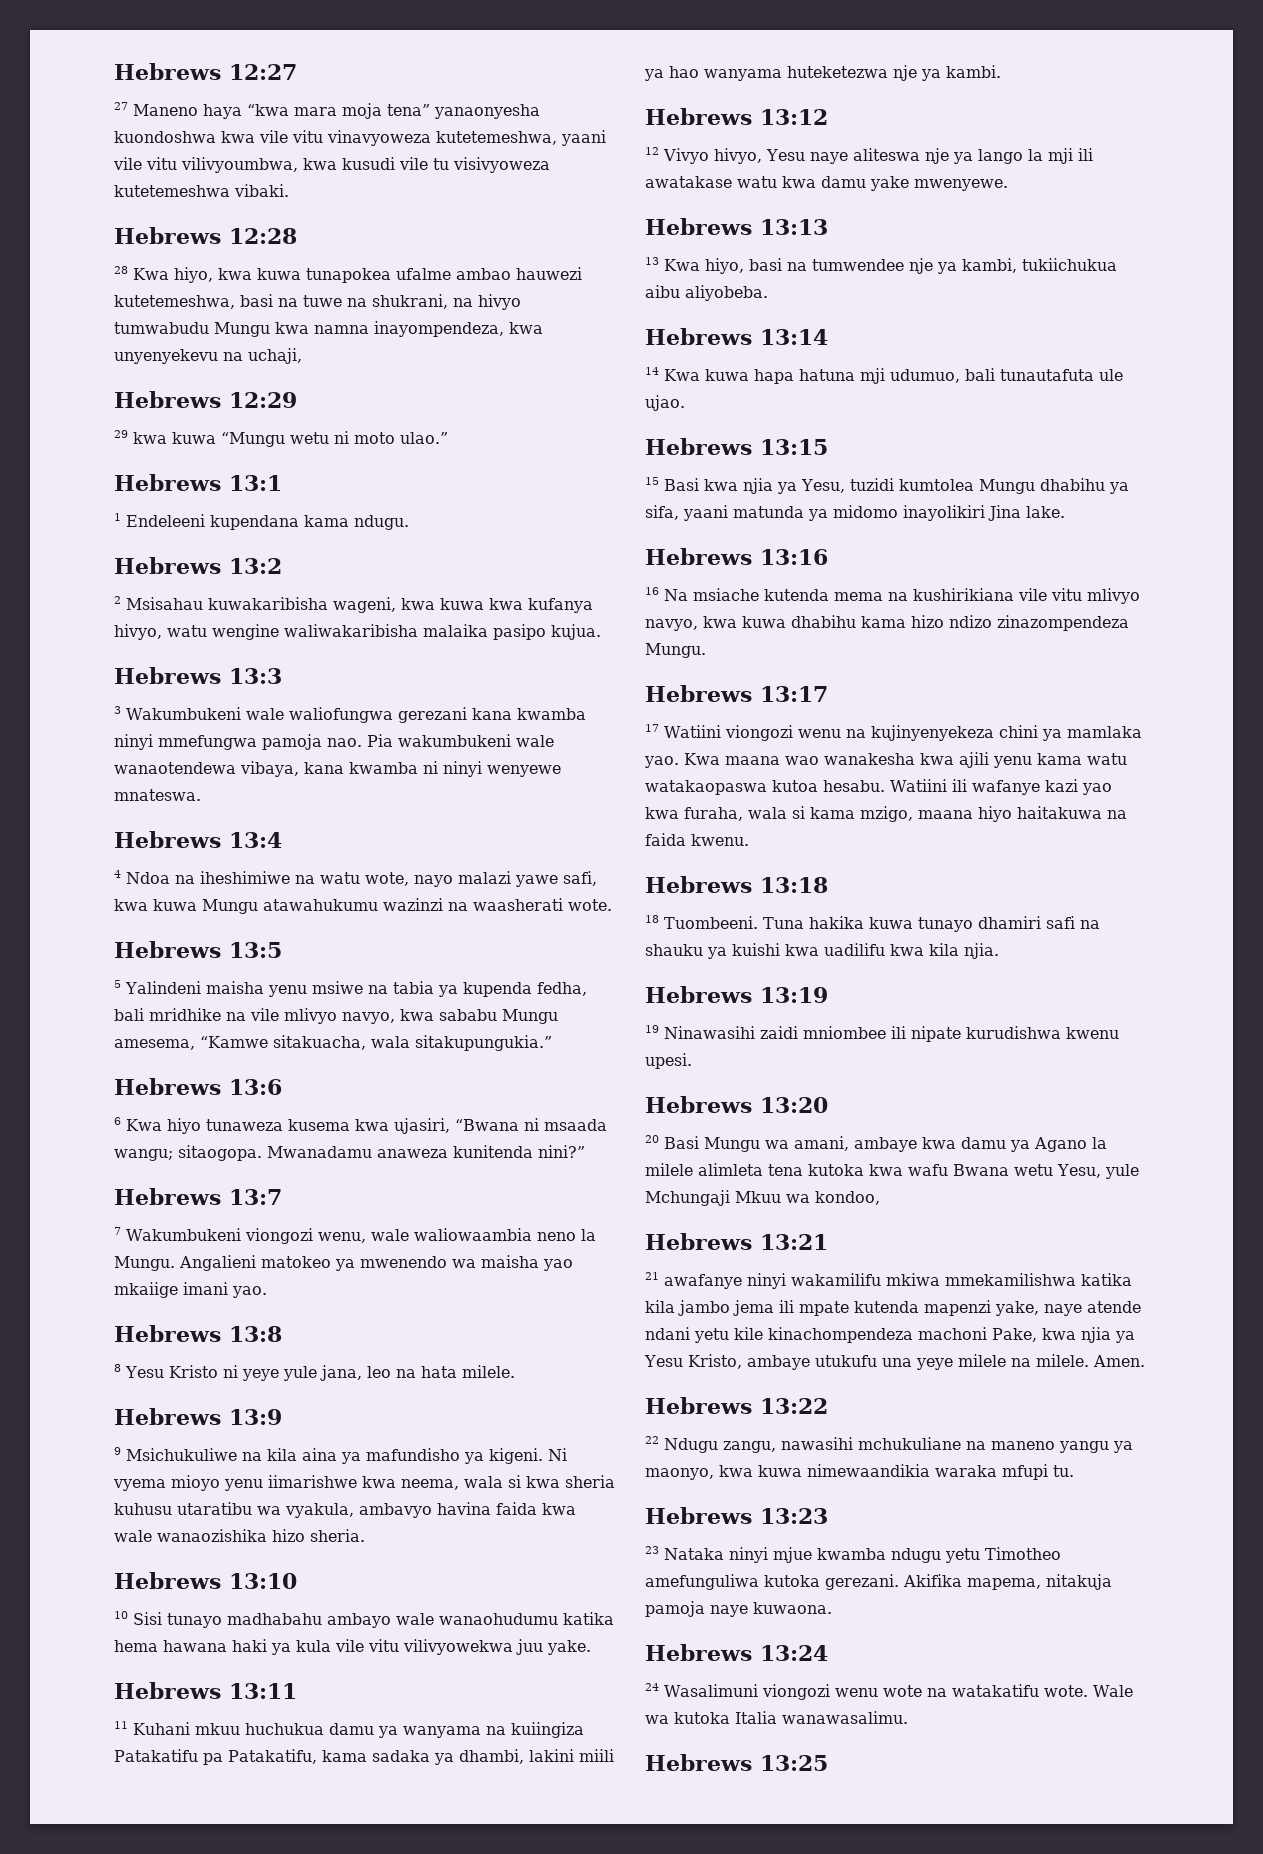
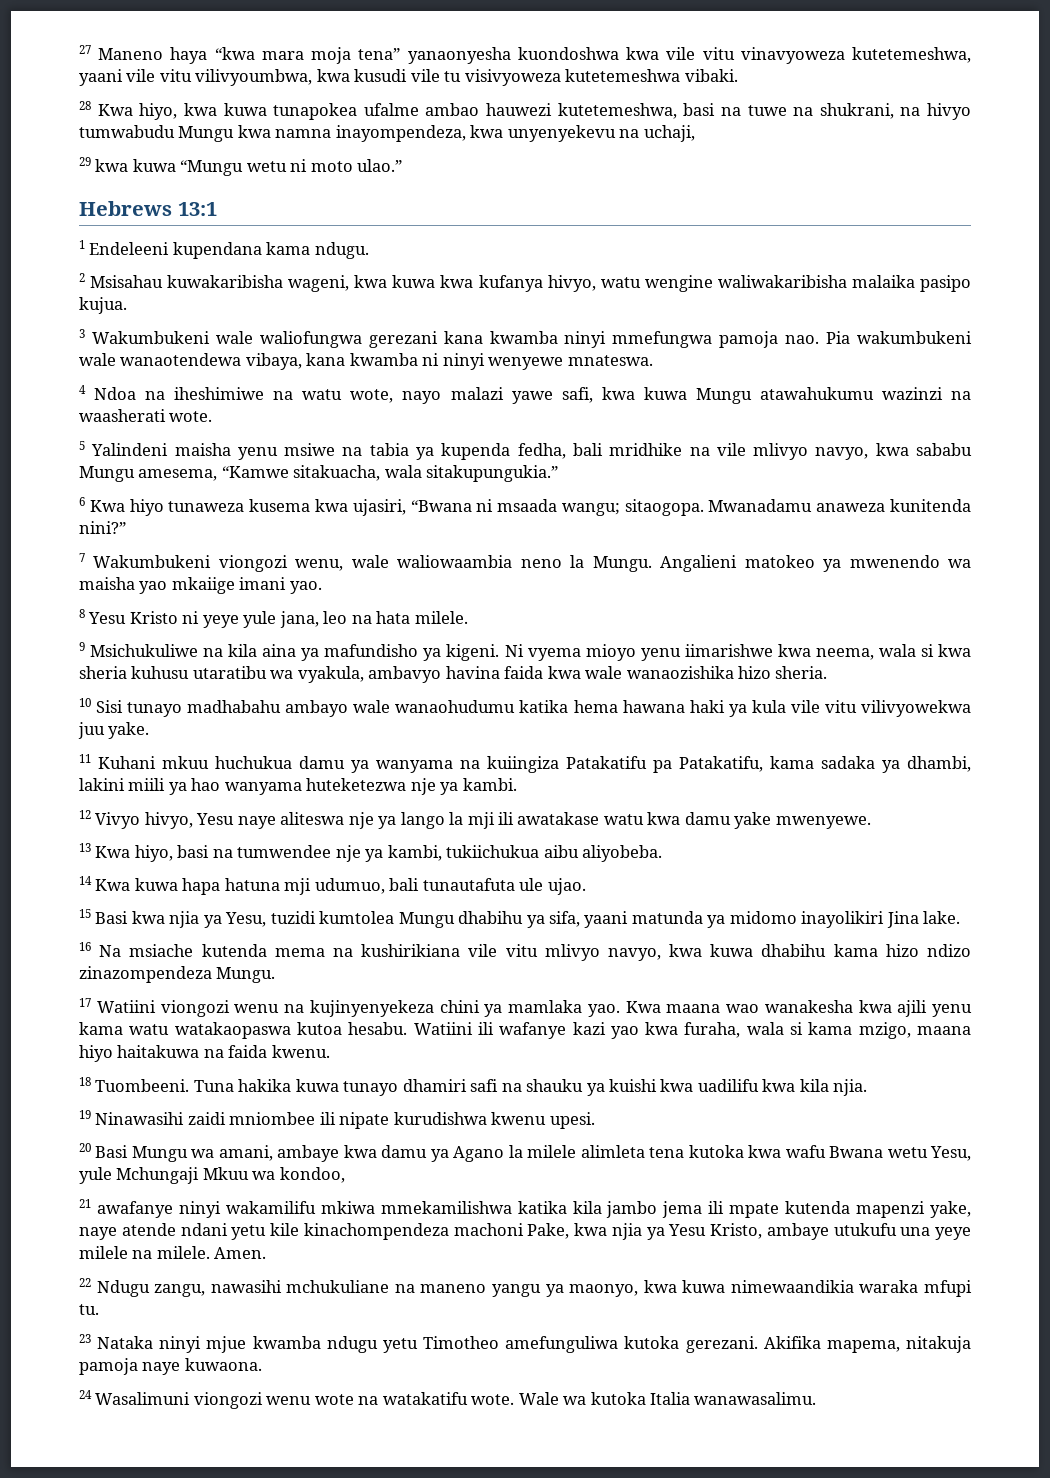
- Hebrews 12:27
- Hebrews 12:28
- Hebrews 12:29
- Hebrews 13:2
- Hebrews 13:3
- Hebrews 13:4
- Hebrews 13:5
- Hebrews 13:6
- Hebrews 13:7
- Hebrews 13:8
- Hebrews 13:9
- Hebrews 13:10
- Hebrews 13:11
- Hebrews 13:12
- Hebrews 13:13
- Hebrews 13:14
- Hebrews 13:15
- Hebrews 13:16
- Hebrews 13:17
- Hebrews 13:18
- Hebrews 13:19
- Hebrews 13:20
- Hebrews 13:21
- Hebrews 13:22
- Hebrews 13:23
- Hebrews 13:24
- Hebrews 13:25

